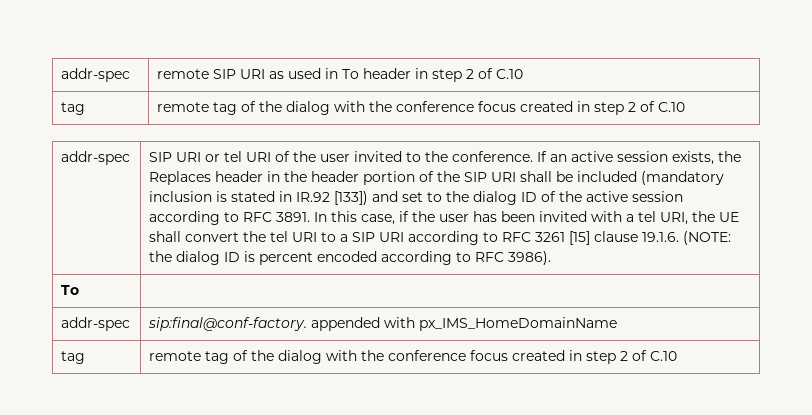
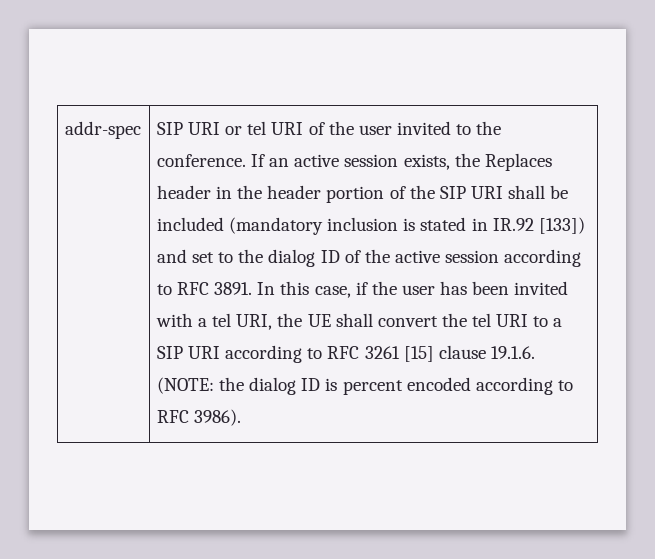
- addr-spec | remote SIP URI as used in To header in step 2 of C.10
- tag | remote tag of the dialog with the conference focus created in step 2 of C.10
- To |
- addr-spec | sip:final@conf-factory. appended with px_IMS_HomeDomainName
- tag | remote tag of the dialog with the conference focus created in step 2 of C.10

